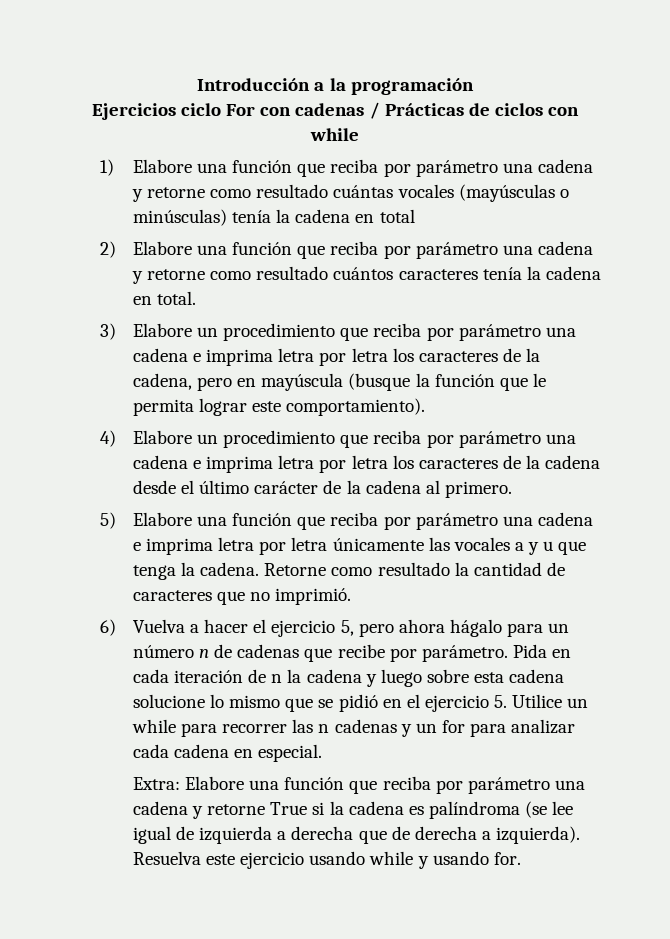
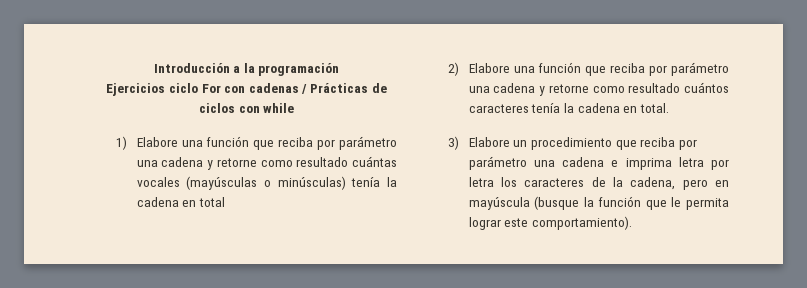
- 4) Elabore un procedimiento que reciba por parámetro una cadena e imprima letra por letra los caracteres de la cadena desde el último carácter de la cadena al primero.
- 5) Elabore una función que reciba por parámetro una cadena e imprima letra por letra únicamente las vocales a y u que tenga la cadena. Retorne como resultado la cantidad de caracteres que no imprimió.
- 6) Vuelva a hacer el ejercicio 5, pero ahora hágalo para un número n de cadenas que recibe por parámetro. Pida en cada iteración de n la cadena y luego sobre esta cadena solucione lo mismo que se pidió en el ejercicio 5. Utilice un while para recorrer las n cadenas y un for para analizar cada cadena en especial.
- Extra: Elabore una función que reciba por parámetro una cadena y retorne True si la cadena es palíndroma (se lee igual de izquierda a derecha que de derecha a izquierda). Resuelva este ejercicio usando while y usando for.

